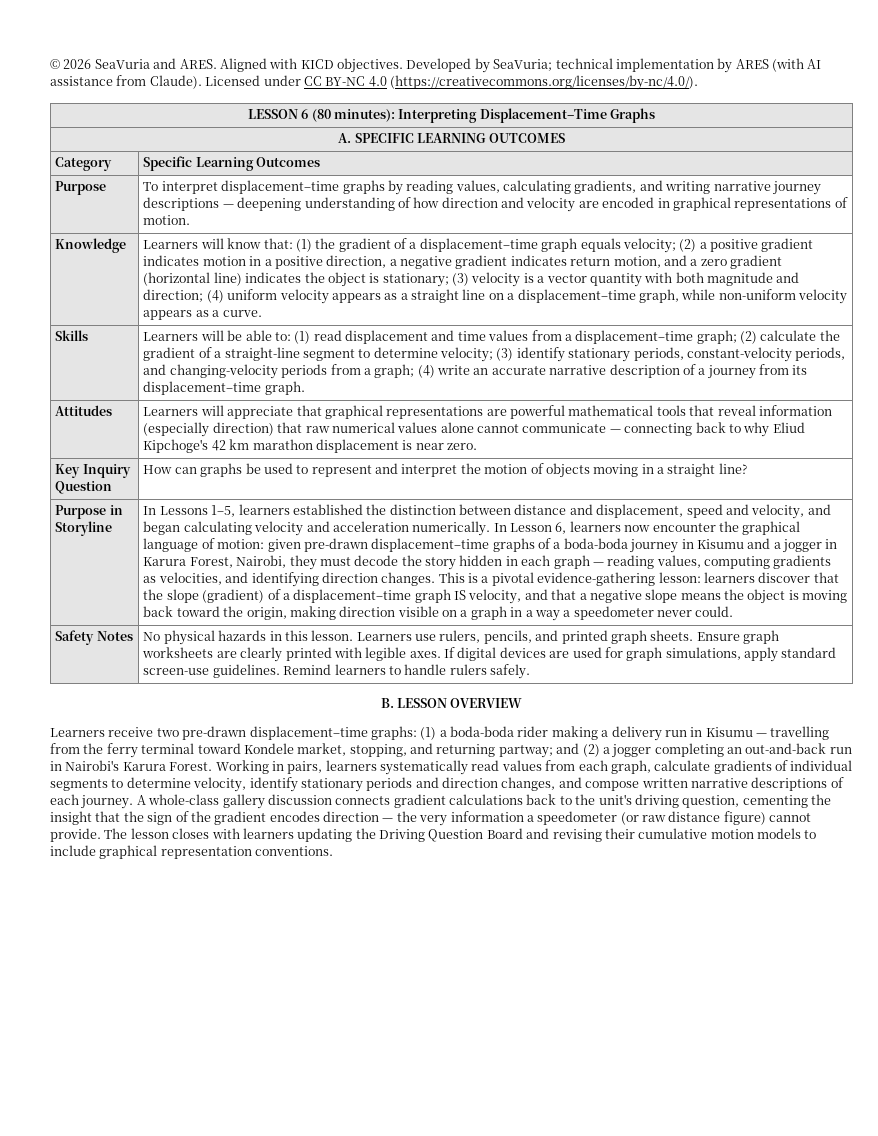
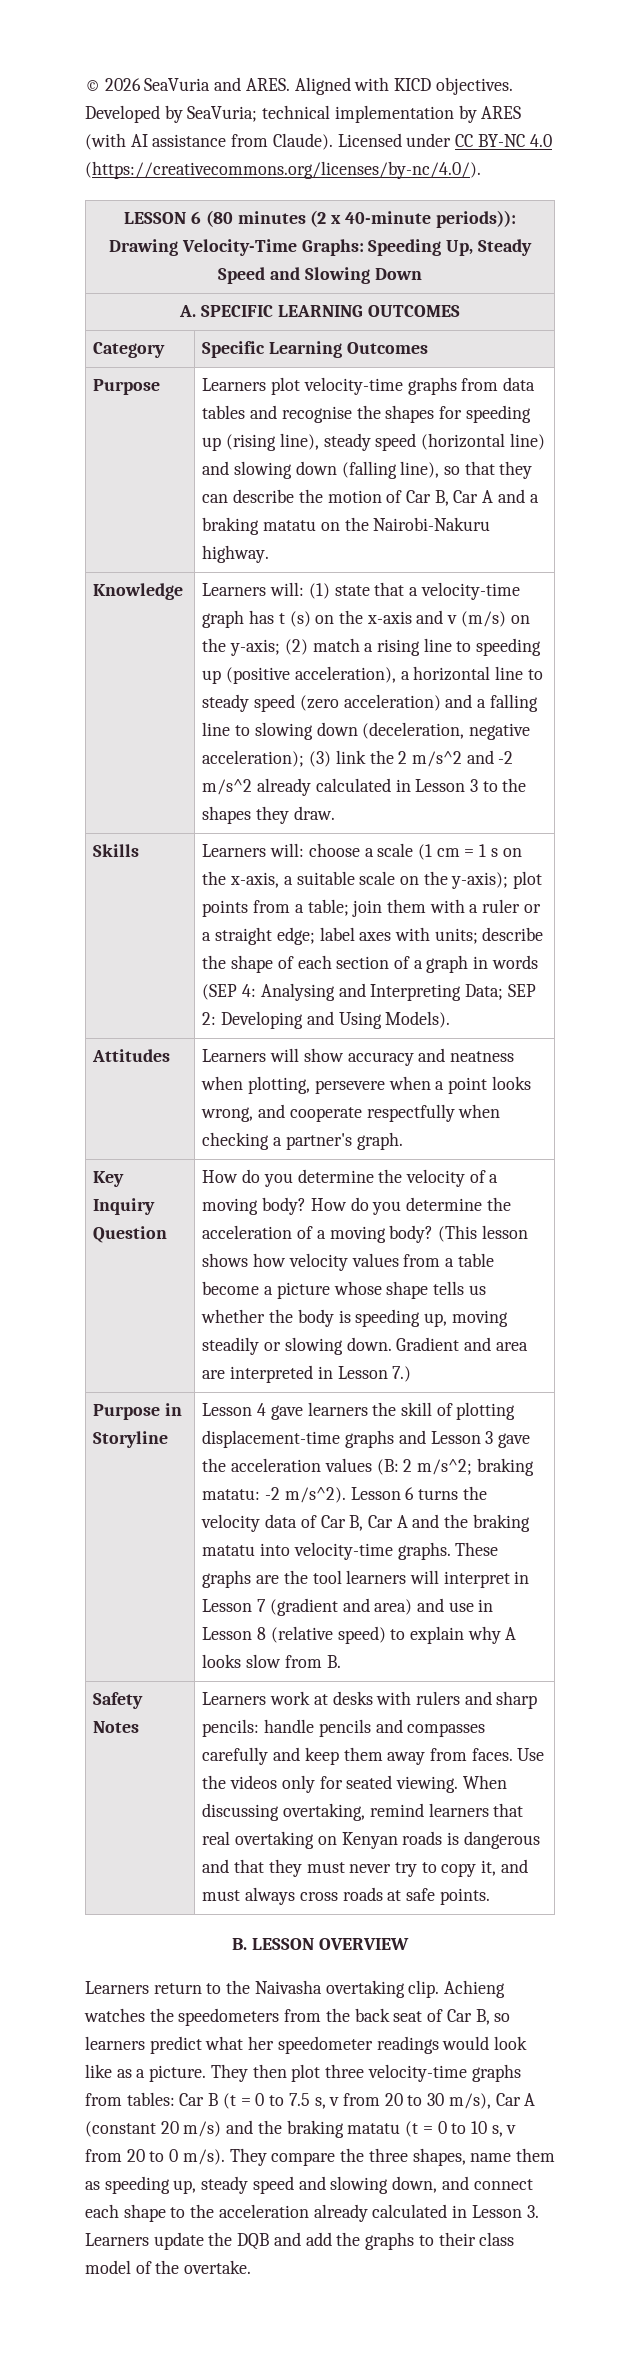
- LESSON 6 (80 minutes): Interpreting Displacement–Time Graphs
+ LESSON 6 (80 minutes (2 x 40-minute periods)): Drawing Velocity-Time Graphs: Speeding Up, Steady Speed and Slowing Down
- To interpret displacement–time graphs by reading values, calculating gradients, and writing narrative journey descriptions — deepening understanding of how direction and velocity are encoded in graphical representations of motion.
- Knowledge | Learners will know that: (1) the gradient of a displacement–time graph equals velocity; (2) a positive gradient indicates motion in a positive direction, a negative gradient indicates return motion, and a zero gradient (horizontal line) indicates the object is stationary; (3) velocity is a vector quantity with both magnitude and direction; (4) uniform velocity appears as a straight line on a displacement–time graph, while non-uniform velocity appears as a curve.
- Skills | Learners will be able to: (1) read displacement and time values from a displacement–time graph; (2) calculate the gradient of a straight-line segment to determine velocity; (3) identify stationary periods, constant-velocity periods, and changing-velocity periods from a graph; (4) write an accurate narrative description of a journey from its displacement–time graph.
- Attitudes | Learners will appreciate that graphical representations are powerful mathematical tools that reveal information (especially direction) that raw numerical values alone cannot communicate — connecting back to why Eliud Kipchoge's 42 km marathon displacement is near zero.
- Key Inquiry Question | How can graphs be used to represent and interpret the motion of objects moving in a straight line?
- Purpose in Storyline | In Lessons 1–5, learners established the distinction between distance and displacement, speed and velocity, and began calculating velocity and acceleration numerically. In Lesson 6, learners now encounter the graphical language of motion: given pre-drawn displacement–time graphs of a boda-boda journey in Kisumu and a jogger in Karura Forest, Nairobi, they must decode the story hidden in each graph — reading values, computing gradients as velocities, and identifying direction changes. This is a pivotal evidence-gathering lesson: learners discover that the slope (gradient) of a displacement–time graph IS velocity, and that a negative slope means the object is moving back toward the origin, making direction visible on a graph in a way a speedometer never could.
- Safety Notes | No physical hazards in this lesson. Learners use rulers, pencils, and printed graph sheets. Ensure graph worksheets are clearly printed with legible axes. If digital devices are used for graph simulations, apply standard screen-use guidelines. Remind learners to handle rulers safely.
+ Learners plot velocity-time graphs from data tables and recognise the shapes for speeding up (rising line), steady speed (horizontal line) and slowing down (falling line), so that they can describe the motion of Car B, Car A and a braking matatu on the Nairobi-Nakuru highway.
+ Knowledge | Learners will: (1) state that a velocity-time graph has t (s) on the x-axis and v (m/s) on the y-axis; (2) match a rising line to speeding up (positive acceleration), a horizontal line to steady speed (zero acceleration) and a falling line to slowing down (deceleration, negative acceleration); (3) link the 2 m/s^2 and -2 m/s^2 already calculated in Lesson 3 to the shapes they draw.
+ Skills | Learners will: choose a scale (1 cm = 1 s on the x-axis, a suitable scale on the y-axis); plot points from a table; join them with a ruler or a straight edge; label axes with units; describe the shape of each section of a graph in words (SEP 4: Analysing and Interpreting Data; SEP 2: Developing and Using Models).
+ Attitudes | Learners will show accuracy and neatness when plotting, persevere when a point looks wrong, and cooperate respectfully when checking a partner's graph.
+ Key Inquiry Question | How do you determine the velocity of a moving body? How do you determine the acceleration of a moving body? (This lesson shows how velocity values from a table become a picture whose shape tells us whether the body is speeding up, moving steadily or slowing down. Gradient and area are interpreted in Lesson 7.)
+ Purpose in Storyline | Lesson 4 gave learners the skill of plotting displacement-time graphs and Lesson 3 gave the acceleration values (B: 2 m/s^2; braking matatu: -2 m/s^2). Lesson 6 turns the velocity data of Car B, Car A and the braking matatu into velocity-time graphs. These graphs are the tool learners will interpret in Lesson 7 (gradient and area) and use in Lesson 8 (relative speed) to explain why A looks slow from B.
+ Safety Notes | Learners work at desks with rulers and sharp pencils: handle pencils and compasses carefully and keep them away from faces. Use the videos only for seated viewing. When discussing overtaking, remind learners that real overtaking on Kenyan roads is dangerous and that they must never try to copy it, and must always cross roads at safe points.
  B. LESSON OVERVIEW
- Learners receive two pre-drawn displacement–time graphs: (1) a boda-boda rider making a delivery run in Kisumu — travelling from the ferry terminal toward Kondele market, stopping, and returning partway; and (2) a jogger completing an out-and-back run in Nairobi's Karura Forest. Working in pairs, learners systematically read values from each graph, calculate gradients of individual segments to determine velocity, identify stationary periods and direction changes, and compose written narrative descriptions of each journey. A whole-class gallery discussion connects gradient calculations back to the unit's driving question, cementing the insight that the sign of the gradient encodes direction — the very information a speedometer (or raw distance figure) cannot provide. The lesson closes with learners updating the Driving Question Board and revising their cumulative motion models to include graphical representation conventions.
+ Learners return to the Naivasha overtaking clip. Achieng watches the speedometers from the back seat of Car B, so learners predict what her speedometer readings would look like as a picture. They then plot three velocity-time graphs from tables: Car B (t = 0 to 7.5 s, v from 20 to 30 m/s), Car A (constant 20 m/s) and the braking matatu (t = 0 to 10 s, v from 20 to 0 m/s). They compare the three shapes, name them as speeding up, steady speed and slowing down, and connect each shape to the acceleration already calculated in Lesson 3. Learners update the DQB and add the graphs to their class model of the overtake.

